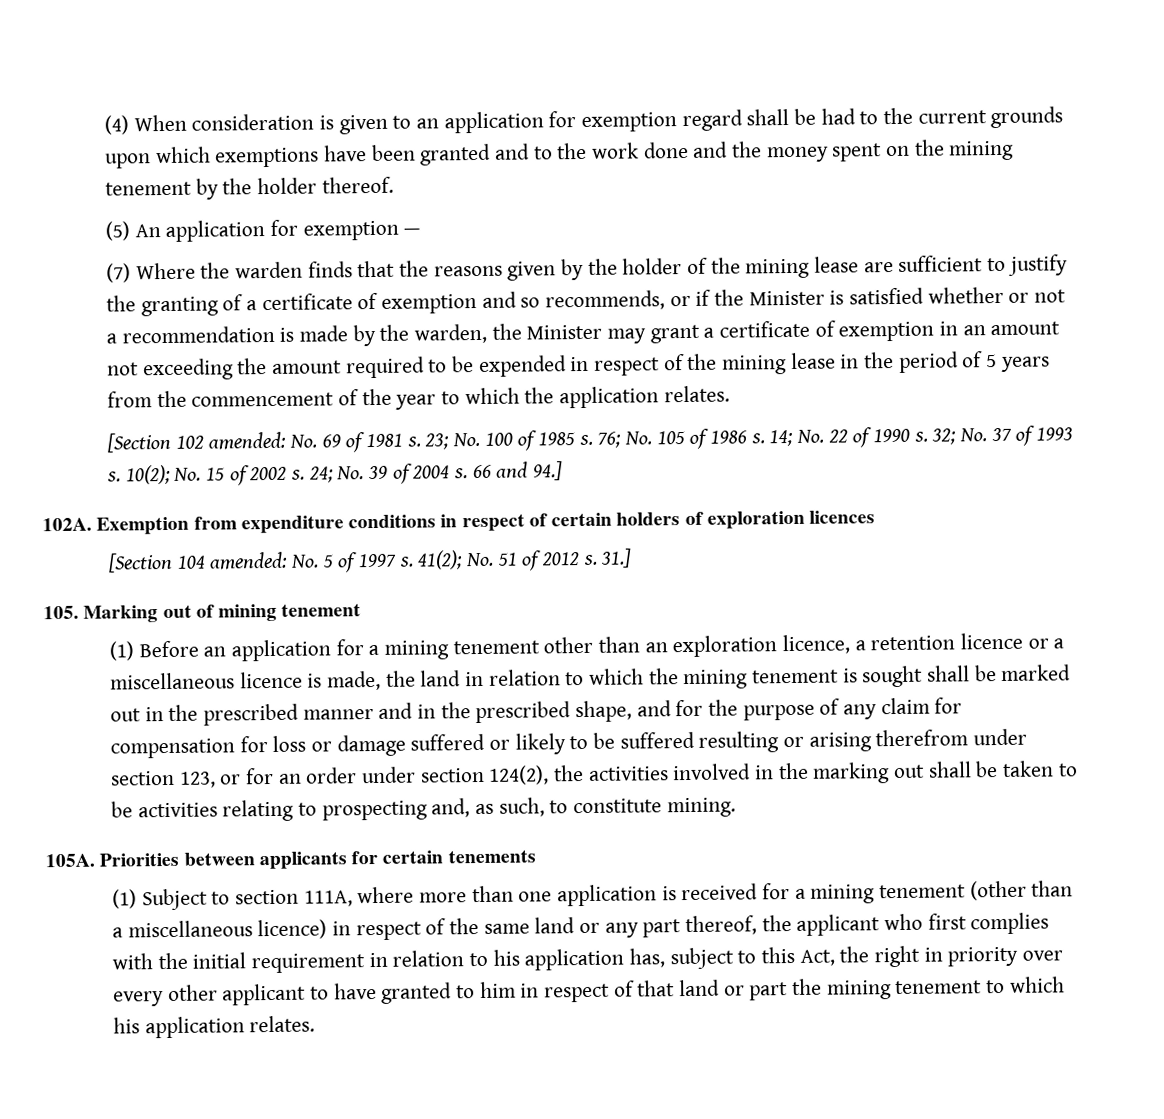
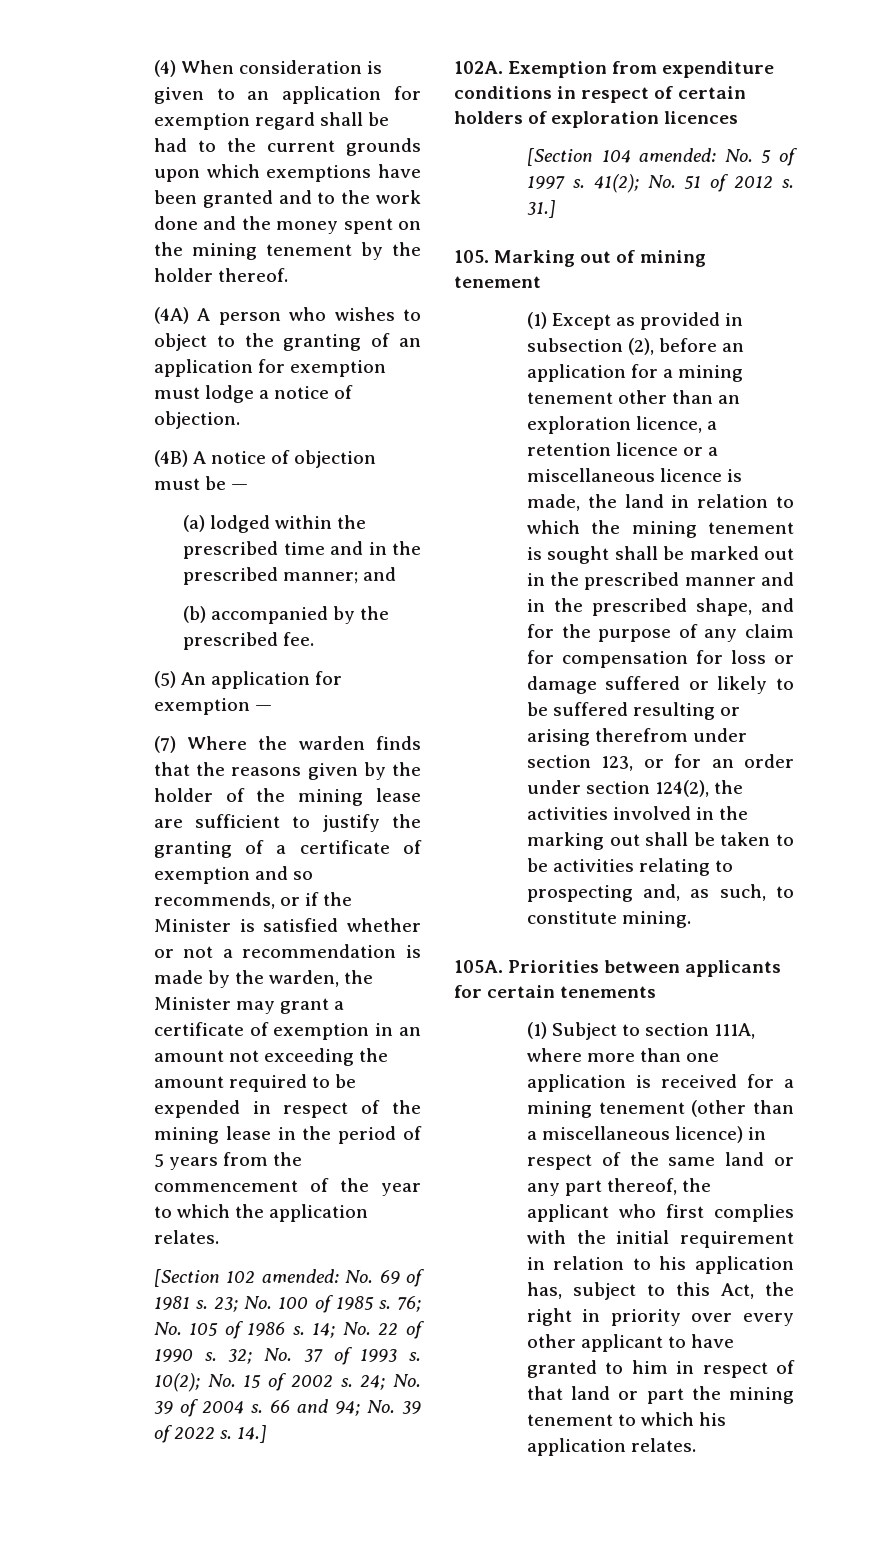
+ (4A) A person who wishes to object to the granting of an application for exemption must lodge a notice of objection.
+ (4B) A notice of objection must be —
+ (a) lodged within the prescribed time and in the prescribed manner; and
+ (b) accompanied by the prescribed fee.
- 66 and 94.]
+ 66 and 94; No. 39 of 2022 s. 14.]
- (1) Before an application for a mining tenement other than an exploration licence, a retention licence or a miscellaneous licence is made, the land in relation to which the mining tenement is sought shall be marked out in the prescribed manner and in the prescribed shape, and for the purpose of any claim for compensation for loss or damage suffered or likely to be suffered resulting or arising therefrom under section 123, or for an order under section 124(2), the activities involved in the marking out shall be taken to be activities relating to prospecting and, as such, to constitute mining.
+ (1) Except as provided in subsection (2), before an application for a mining tenement other than an exploration licence, a retention licence or a miscellaneous licence is made, the land in relation to which the mining tenement is sought shall be marked out in the prescribed manner and in the prescribed shape, and for the purpose of any claim for compensation for loss or damage suffered or likely to be suffered resulting or arising therefrom under section 123, or for an order under section 124(2), the activities involved in the marking out shall be taken to be activities relating to prospecting and, as such, to constitute mining.

